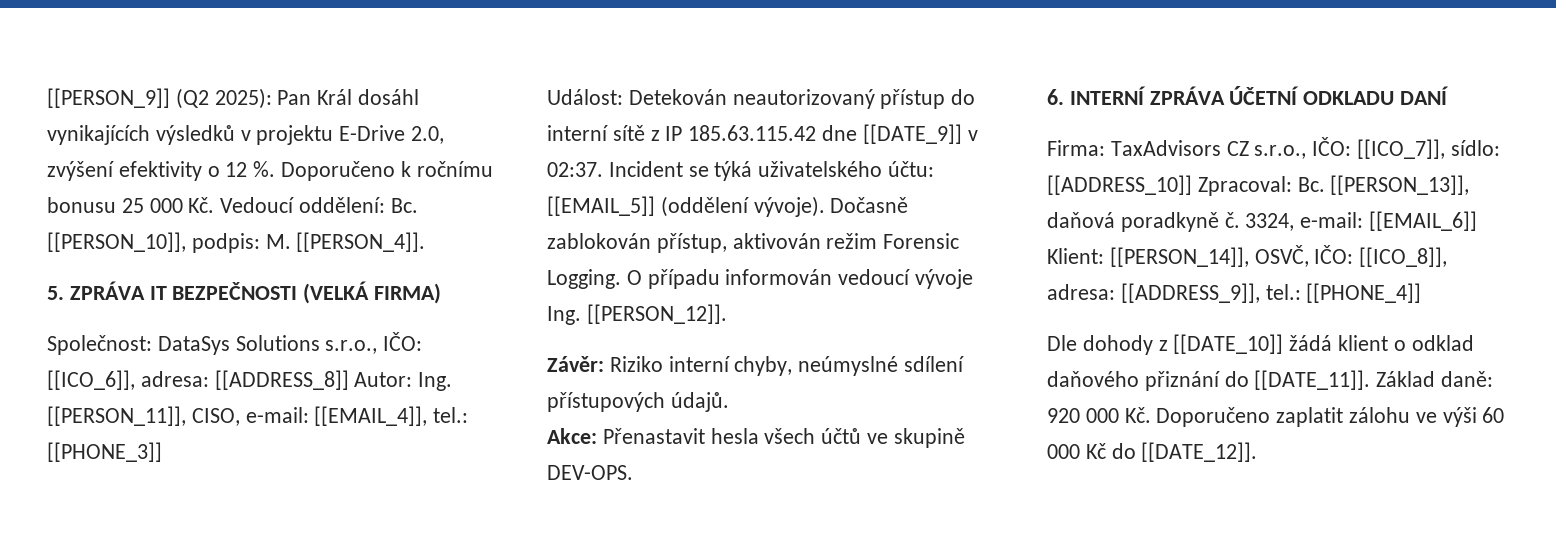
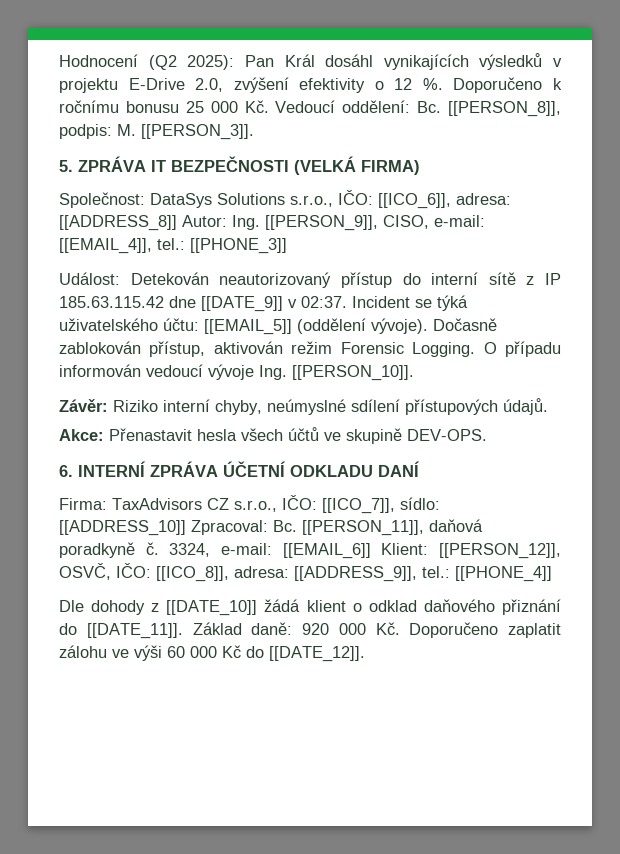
- [[PERSON_9]] (Q2 2025): Pan Král dosáhl vynikajících výsledků v projektu E-Drive 2.0, zvýšení efektivity o 12 %.
+ Hodnocení (Q2 2025): Pan Král dosáhl vynikajících výsledků v projektu E-Drive 2.0, zvýšení efektivity o 12 %.
- Doporučeno k ročnímu bonusu 25 000 Kč. Vedoucí oddělení: Bc. [[PERSON_10]], podpis: M. [[PERSON_4]].
+ Doporučeno k ročnímu bonusu 25 000 Kč. Vedoucí oddělení: Bc. [[PERSON_8]], podpis: M. [[PERSON_3]].
- Společnost: DataSys Solutions s.r.o., IČO: [[ICO_6]], adresa: [[ADDRESS_8]] Autor: Ing. [[PERSON_11]], CISO, e-mail: [[EMAIL_4]], tel.: [[PHONE_3]]
+ Společnost: DataSys Solutions s.r.o., IČO: [[ICO_6]], adresa: [[ADDRESS_8]] Autor: Ing. [[PERSON_9]], CISO, e-mail: [[EMAIL_4]], tel.: [[PHONE_3]]
- O případu informován vedoucí vývoje Ing. [[PERSON_12]].
+ O případu informován vedoucí vývoje Ing. [[PERSON_10]].
- Firma: TaxAdvisors CZ s.r.o., IČO: [[ICO_7]], sídlo: [[ADDRESS_10]] Zpracoval: Bc. [[PERSON_13]], daňová poradkyně č.
+ Firma: TaxAdvisors CZ s.r.o., IČO: [[ICO_7]], sídlo: [[ADDRESS_10]] Zpracoval: Bc. [[PERSON_11]], daňová poradkyně č.
- 3324, e-mail: [[EMAIL_6]] Klient: [[PERSON_14]], OSVČ, IČO: [[ICO_8]], adresa: [[ADDRESS_9]], tel.: [[PHONE_4]]
+ 3324, e-mail: [[EMAIL_6]] Klient: [[PERSON_12]], OSVČ, IČO: [[ICO_8]], adresa: [[ADDRESS_9]], tel.: [[PHONE_4]]

